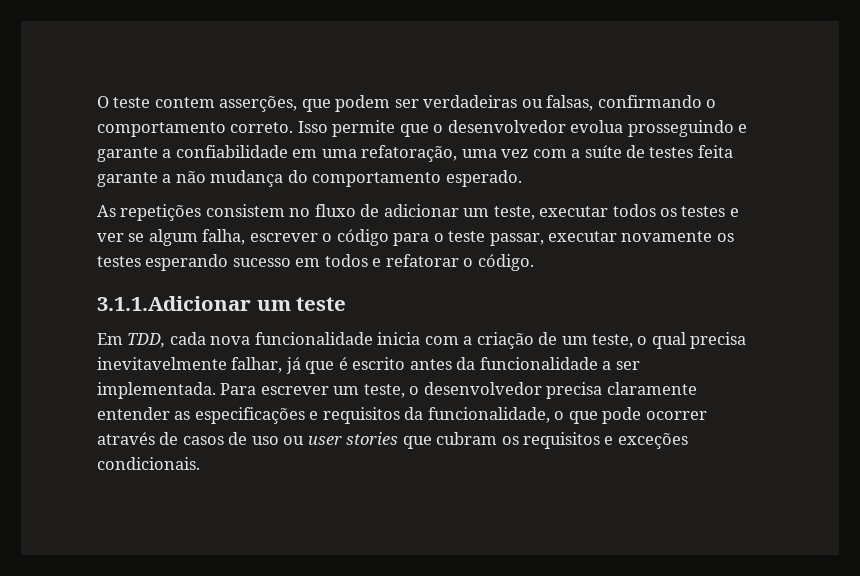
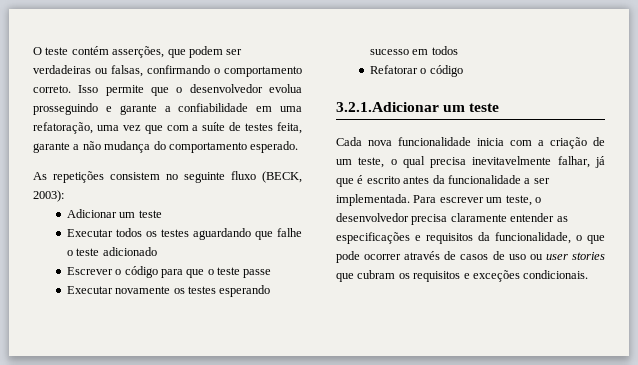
- O teste contem asserções, que podem ser verdadeiras ou falsas, confirmando o comportamento correto.
+ O teste contém asserções, que podem ser verdadeiras ou falsas, confirmando o comportamento correto.
- Isso permite que o desenvolvedor evolua prosseguindo e garante a confiabilidade em uma refatoração, uma vez com a suíte de testes feita garante a não mudança do comportamento esperado.
+ Isso permite que o desenvolvedor evolua prosseguindo e garante a confiabilidade em uma refatoração, uma vez que com a suíte de testes feita, garante a não mudança do comportamento esperado.
- As repetições consistem no fluxo de adicionar um teste, executar todos os testes e ver se algum falha, escrever o código para o teste passar, executar novamente os testes esperando sucesso em todos e refatorar o código.
- 3.1.1.Adicionar um teste
- Em TDD, cada nova funcionalidade inicia com a criação de um teste, o qual precisa inevitavelmente falhar, já que é escrito antes da funcionalidade a ser implementada.
+ As repetições consistem no seguinte fluxo (BECK, 2003):
+ Adicionar um teste
+ Executar todos os testes aguardando que falhe o teste adicionado
+ Escrever o código para que o teste passe
+ Executar novamente os testes esperando sucesso em todos
+ Refatorar o código
+ 3.2.1.Adicionar um teste
+ Cada nova funcionalidade inicia com a criação de um teste, o qual precisa inevitavelmente falhar, já que é escrito antes da funcionalidade a ser implementada.

